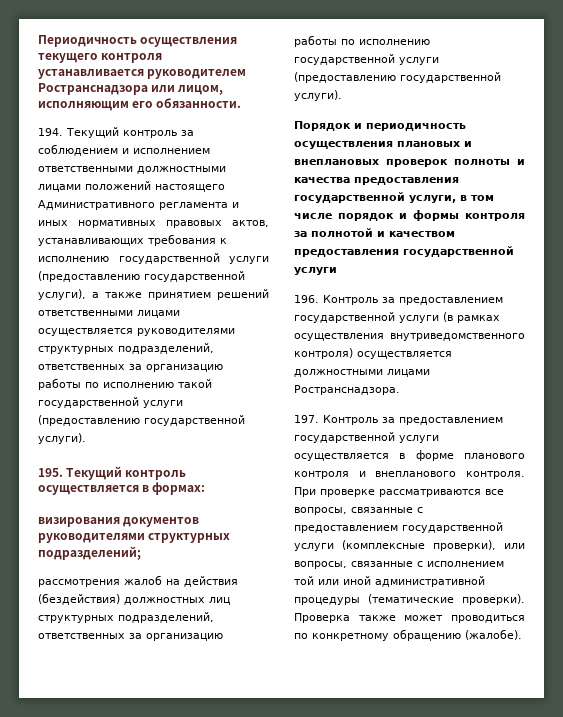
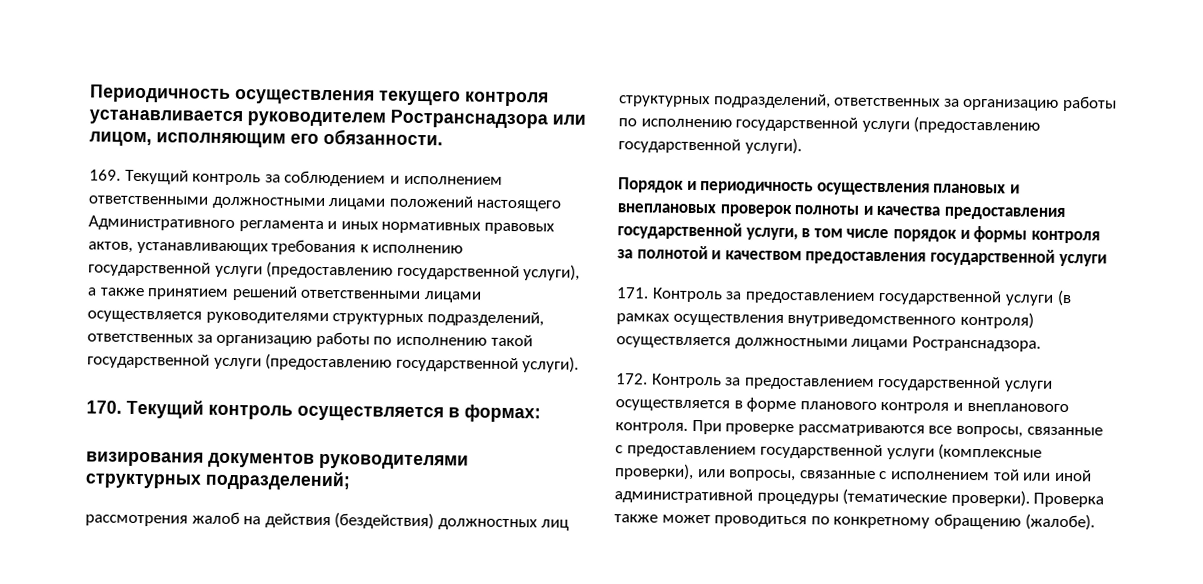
- 194. Текущий контроль за соблюдением и исполнением ответственными должностными лицами положений настоящего Административного регламента и иных нормативных правовых актов, устанавливающих требования к исполнению государственной услуги (предоставлению государственной услуги), а также принятием решений ответственными лицами осуществляется руководителями структурных подразделений, ответственных за организацию работы по исполнению такой государственной услуги (предоставлению государственной услуги).
+ 169. Текущий контроль за соблюдением и исполнением ответственными должностными лицами положений настоящего Административного регламента и иных нормативных правовых актов, устанавливающих требования к исполнению государственной услуги (предоставлению государственной услуги), а также принятием решений ответственными лицами осуществляется руководителями структурных подразделений, ответственных за организацию работы по исполнению такой государственной услуги (предоставлению государственной услуги).
- 195. Текущий контроль осуществляется в формах:
+ 170. Текущий контроль осуществляется в формах:
- 196. Контроль за предоставлением государственной услуги (в рамках осуществления внутриведомственного контроля) осуществляется должностными лицами Ространснадзора.
+ 171. Контроль за предоставлением государственной услуги (в рамках осуществления внутриведомственного контроля) осуществляется должностными лицами Ространснадзора.
- 197. Контроль за предоставлением государственной услуги осуществляется в форме планового контроля и внепланового контроля.
+ 172. Контроль за предоставлением государственной услуги осуществляется в форме планового контроля и внепланового контроля.

